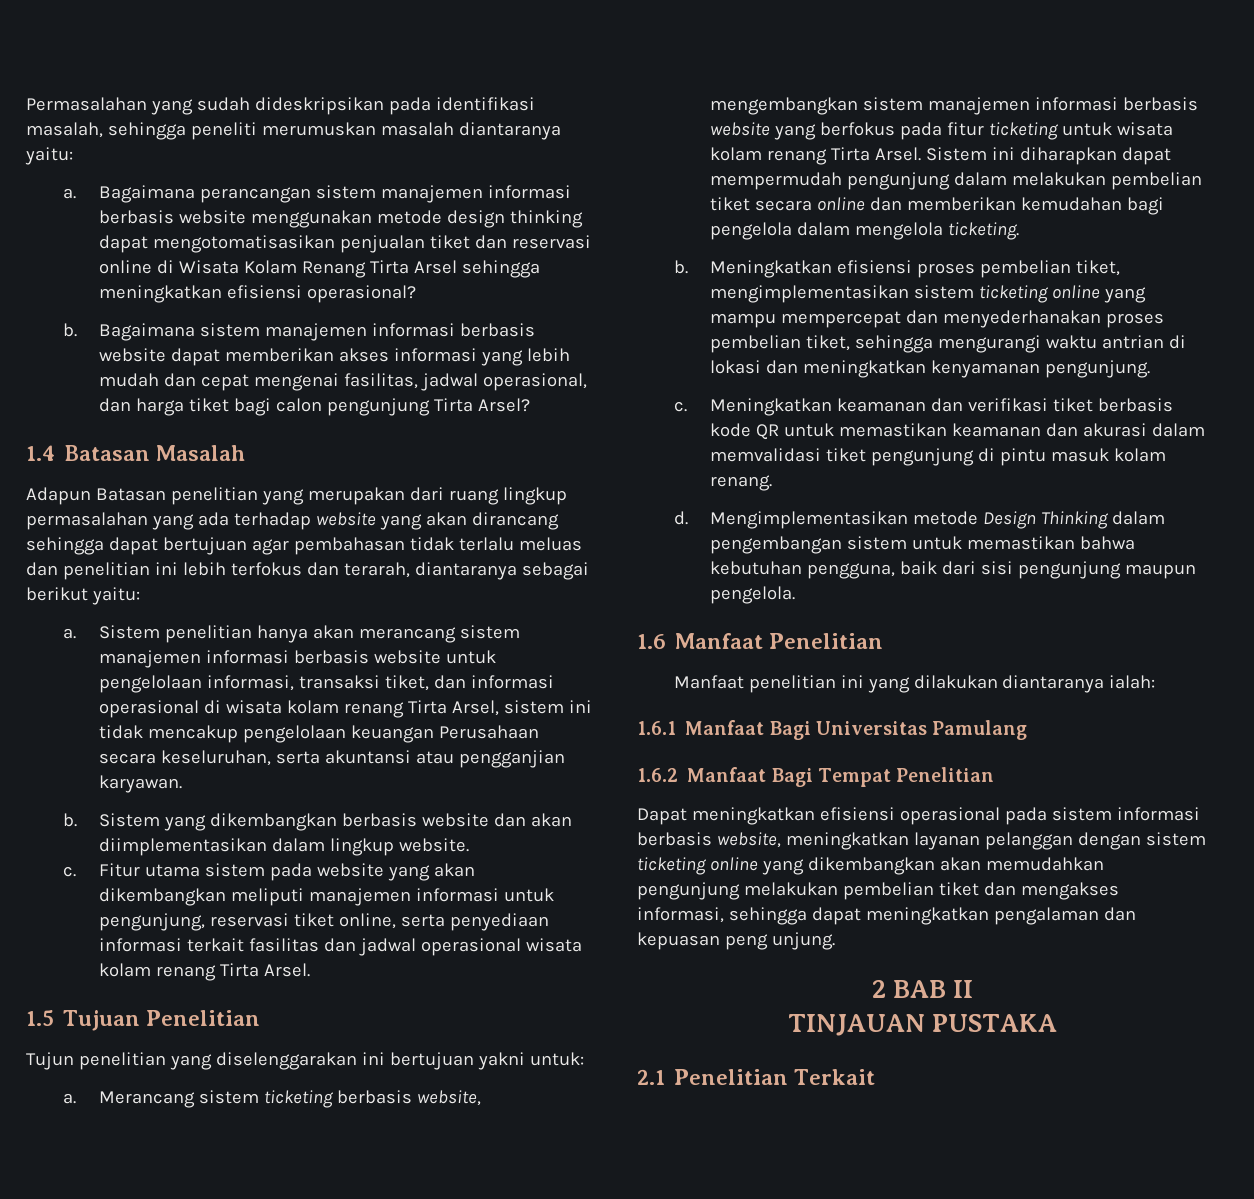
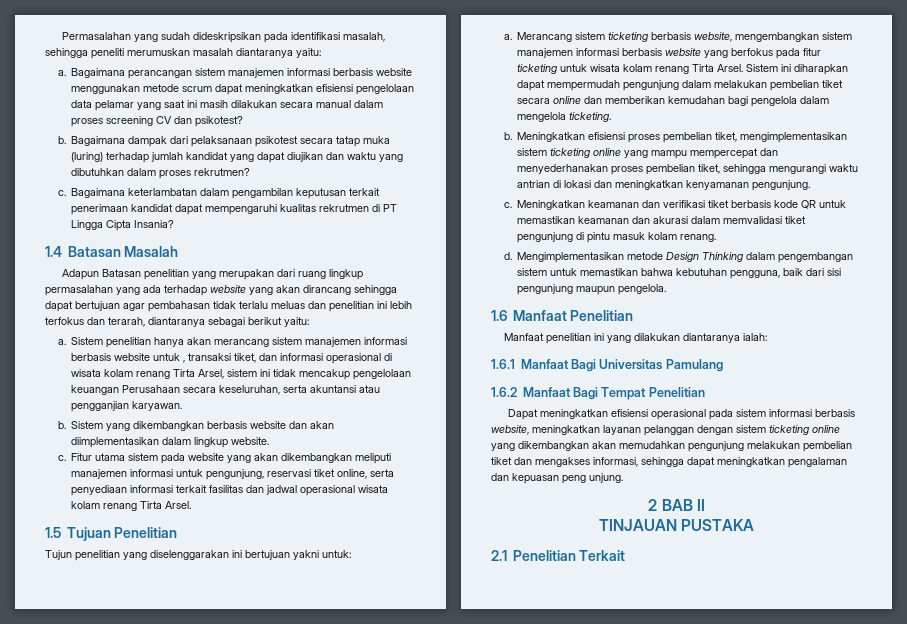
- Bagaimana perancangan sistem manajemen informasi berbasis website menggunakan metode design thinking dapat mengotomatisasikan penjualan tiket dan reservasi online di Wisata Kolam Renang Tirta Arsel sehingga meningkatkan efisiensi operasional?
- b. Bagaimana sistem manajemen informasi berbasis website dapat memberikan akses informasi yang lebih mudah dan cepat mengenai fasilitas, jadwal operasional, dan harga tiket bagi calon pengunjung Tirta Arsel?
+ Bagaimana perancangan sistem manajemen informasi berbasis website menggunakan metode scrum dapat meningkatkan efisiensi pengelolaan data pelamar yang saat ini masih dilakukan secara manual dalam proses screening CV dan psikotest?
+ b. Bagaimana dampak dari pelaksanaan psikotest secara tatap muka (luring) terhadap jumlah kandidat yang dapat diujikan dan waktu yang dibutuhkan dalam proses rekrutmen?
+ c. Bagaimana keterlambatan dalam pengambilan keputusan terkait penerimaan kandidat dapat mempengaruhi kualitas rekrutmen di PT Lingga Cipta Insania?
- Sistem penelitian hanya akan merancang sistem manajemen informasi berbasis website untuk pengelolaan informasi, transaksi tiket, dan informasi operasional di wisata kolam renang Tirta Arsel, sistem ini tidak mencakup pengelolaan keuangan Perusahaan secara keseluruhan, serta akuntansi atau pengganjian karyawan.
+ Sistem penelitian hanya akan merancang sistem manajemen informasi berbasis website untuk , transaksi tiket, dan informasi operasional di wisata kolam renang Tirta Arsel, sistem ini tidak mencakup pengelolaan keuangan Perusahaan secara keseluruhan, serta akuntansi atau pengganjian karyawan.

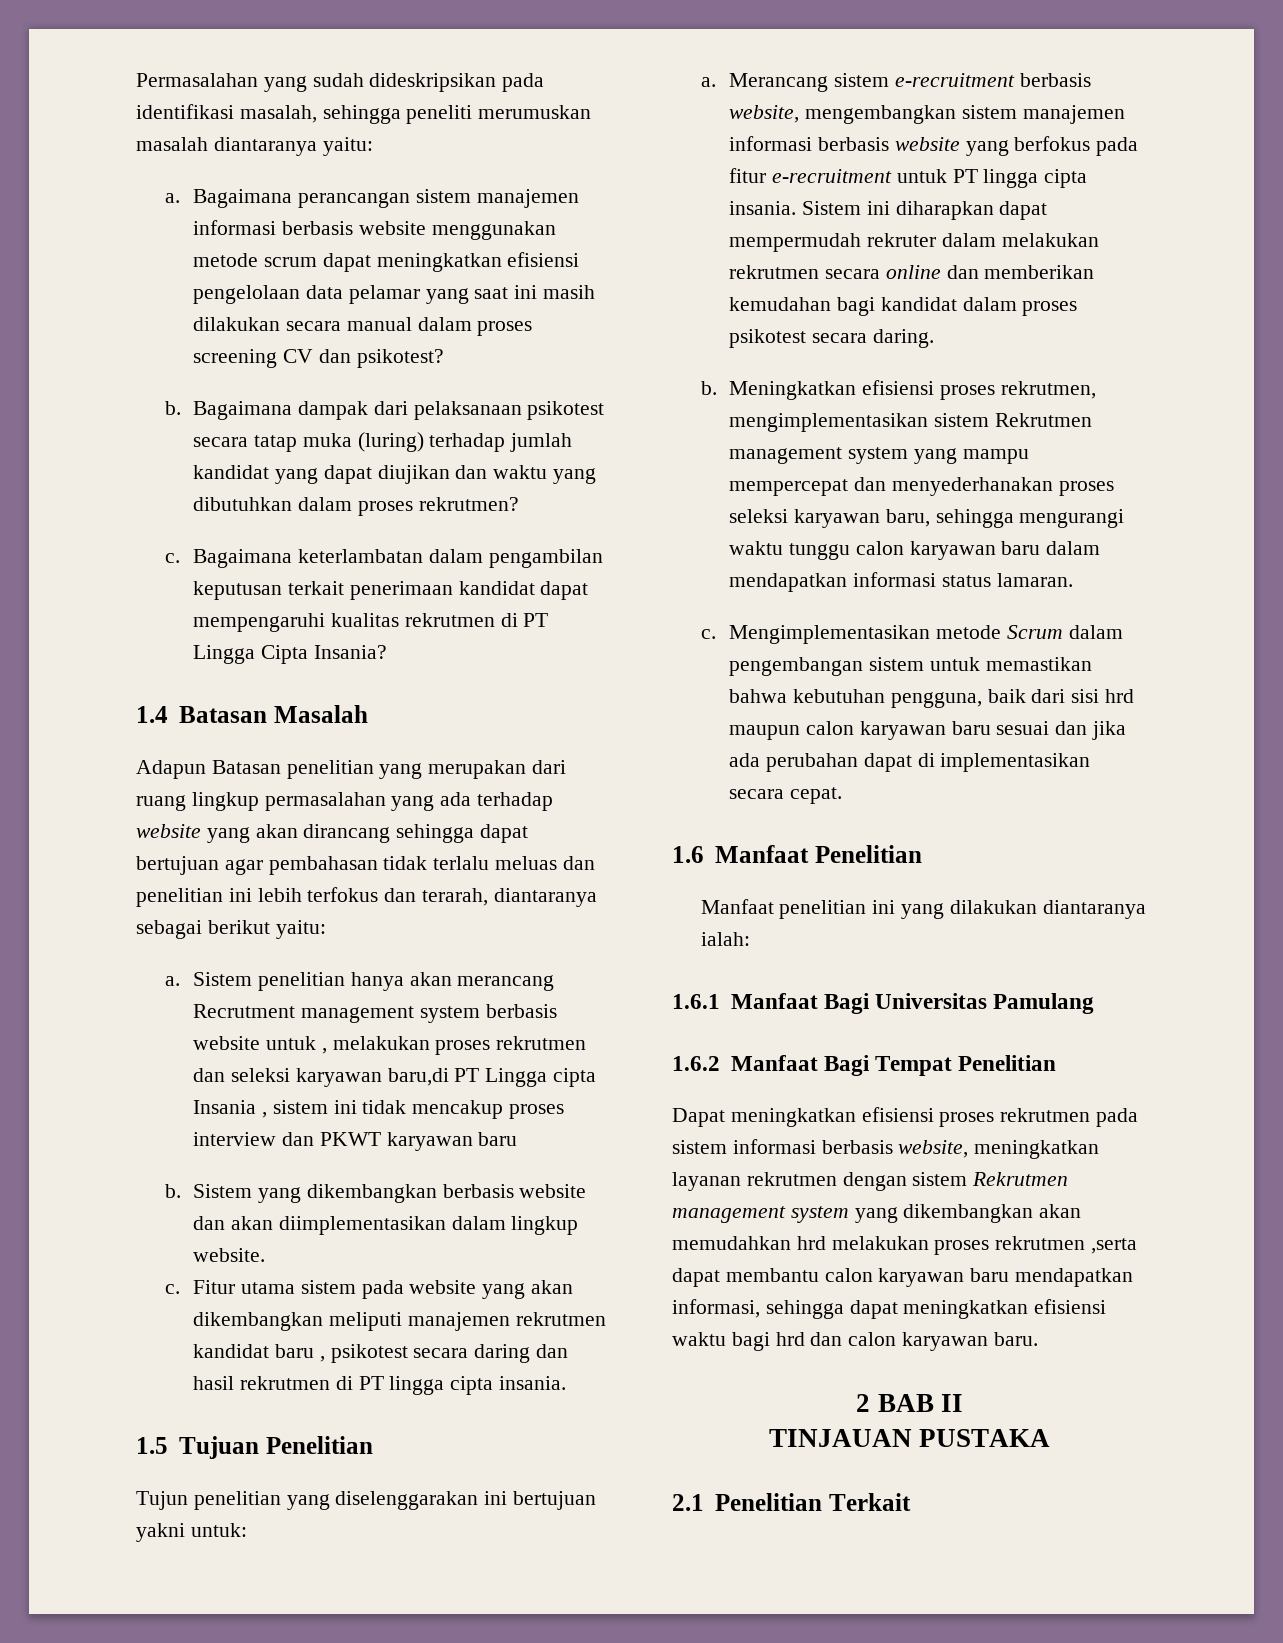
- Sistem penelitian hanya akan merancang sistem manajemen informasi berbasis website untuk , transaksi tiket, dan informasi operasional di wisata kolam renang Tirta Arsel, sistem ini tidak mencakup pengelolaan keuangan Perusahaan secara keseluruhan, serta akuntansi atau pengganjian karyawan.
+ Sistem penelitian hanya akan merancang Recrutment management system berbasis website untuk , melakukan proses rekrutmen dan seleksi karyawan baru,di PT Lingga cipta Insania , sistem ini tidak mencakup proses interview dan PKWT karyawan baru
- Fitur utama sistem pada website yang akan dikembangkan meliputi manajemen informasi untuk pengunjung, reservasi tiket online, serta penyediaan informasi terkait fasilitas dan jadwal operasional wisata kolam renang Tirta Arsel.
+ Fitur utama sistem pada website yang akan dikembangkan meliputi manajemen rekrutmen kandidat baru , psikotest secara daring dan hasil rekrutmen di PT lingga cipta insania.
- Merancang sistem ticketing berbasis website, mengembangkan sistem manajemen informasi berbasis website yang berfokus pada fitur ticketing untuk wisata kolam renang Tirta Arsel.
+ Merancang sistem e-recruitment berbasis website, mengembangkan sistem manajemen informasi berbasis website yang berfokus pada fitur e-recruitment untuk PT lingga cipta insania.
- Sistem ini diharapkan dapat mempermudah pengunjung dalam melakukan pembelian tiket secara online dan memberikan kemudahan bagi pengelola dalam mengelola ticketing.
- b. Meningkatkan efisiensi proses pembelian tiket, mengimplementasikan sistem ticketing online yang mampu mempercepat dan menyederhanakan proses pembelian tiket, sehingga mengurangi waktu antrian di lokasi dan meningkatkan kenyamanan pengunjung.
- c. Meningkatkan keamanan dan verifikasi tiket berbasis kode QR untuk memastikan keamanan dan akurasi dalam memvalidasi tiket pengunjung di pintu masuk kolam renang.
- d. Mengimplementasikan metode Design Thinking dalam pengembangan sistem untuk memastikan bahwa kebutuhan pengguna, baik dari sisi pengunjung maupun pengelola.
+ Sistem ini diharapkan dapat mempermudah rekruter dalam melakukan rekrutmen secara online dan memberikan kemudahan bagi kandidat dalam proses psikotest secara daring.
+ b. Meningkatkan efisiensi proses rekrutmen, mengimplementasikan sistem Rekrutmen management system yang mampu mempercepat dan menyederhanakan proses seleksi karyawan baru, sehingga mengurangi waktu tunggu calon karyawan baru dalam mendapatkan informasi status lamaran.
+ c. Mengimplementasikan metode Scrum dalam pengembangan sistem untuk memastikan bahwa kebutuhan pengguna, baik dari sisi hrd maupun calon karyawan baru sesuai dan jika ada perubahan dapat di implementasikan secara cepat.
- Dapat meningkatkan efisiensi operasional pada sistem informasi berbasis website, meningkatkan layanan pelanggan dengan sistem ticketing online yang dikembangkan akan memudahkan pengunjung melakukan pembelian tiket dan mengakses informasi, sehingga dapat meningkatkan pengalaman dan kepuasan peng unjung.
+ Dapat meningkatkan efisiensi proses rekrutmen pada sistem informasi berbasis website, meningkatkan layanan rekrutmen dengan sistem Rekrutmen management system yang dikembangkan akan memudahkan hrd melakukan proses rekrutmen ,serta dapat membantu calon karyawan baru mendapatkan informasi, sehingga dapat meningkatkan efisiensi waktu bagi hrd dan calon karyawan baru.

